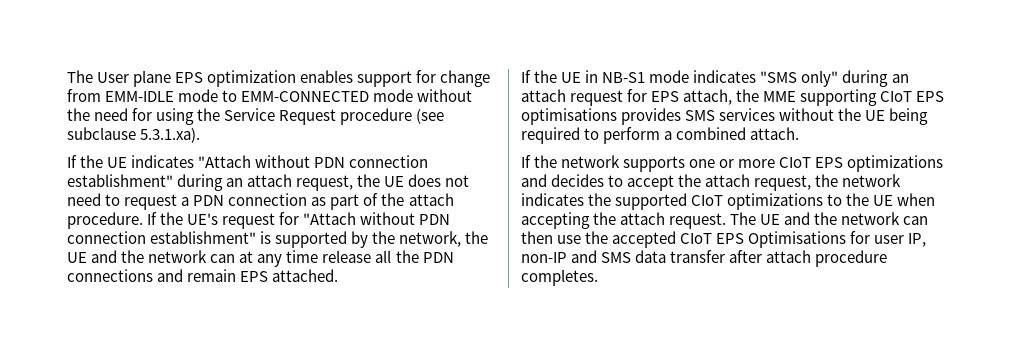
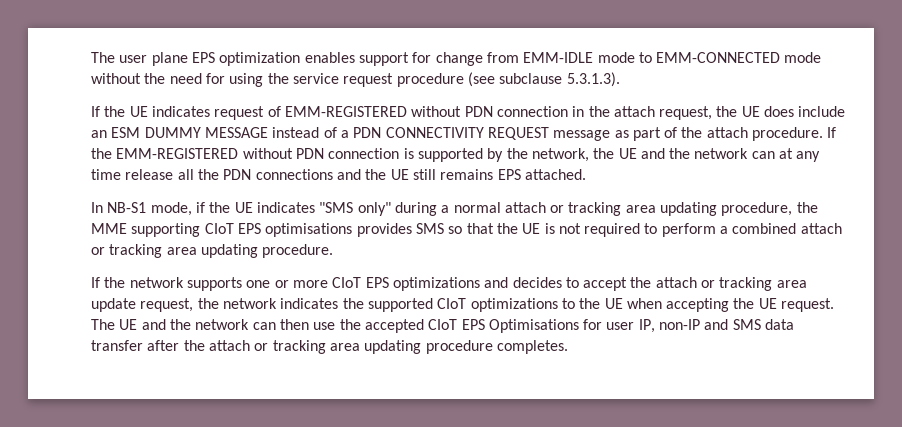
- The User plane EPS optimization enables support for change from EMM-IDLE mode to EMM-CONNECTED mode without the need for using the Service Request procedure (see subclause 5.3.1.xa).
+ The user plane EPS optimization enables support for change from EMM-IDLE mode to EMM-CONNECTED mode without the need for using the service request procedure (see subclause 5.3.1.3).
- If the UE indicates "Attach without PDN connection establishment" during an attach request, the UE does not need to request a PDN connection as part of the attach procedure.
+ If the UE indicates request of EMM-REGISTERED without PDN connection in the attach request, the UE does include an ESM DUMMY MESSAGE instead of a PDN CONNECTIVITY REQUEST message as part of the attach procedure.
- If the UE's request for "Attach without PDN connection establishment" is supported by the network, the UE and the network can at any time release all the PDN connections and remain EPS attached.
- If the UE in NB-S1 mode indicates "SMS only" during an attach request for EPS attach, the MME supporting CIoT EPS optimisations provides SMS services without the UE being required to perform a combined attach.
+ If the EMM-REGISTERED without PDN connection is supported by the network, the UE and the network can at any time release all the PDN connections and the UE still remains EPS attached.
+ In NB-S1 mode, if the UE indicates "SMS only" during a normal attach or tracking area updating procedure, the MME supporting CIoT EPS optimisations provides SMS so that the UE is not required to perform a combined attach or tracking area updating procedure.
- If the network supports one or more CIoT EPS optimizations and decides to accept the attach request, the network indicates the supported CIoT optimizations to the UE when accepting the attach request.
+ If the network supports one or more CIoT EPS optimizations and decides to accept the attach or tracking area update request, the network indicates the supported CIoT optimizations to the UE when accepting the UE request.
- The UE and the network can then use the accepted CIoT EPS Optimisations for user IP, non-IP and SMS data transfer after attach procedure completes.
+ The UE and the network can then use the accepted CIoT EPS Optimisations for user IP, non-IP and SMS data transfer after the attach or tracking area updating procedure completes.

